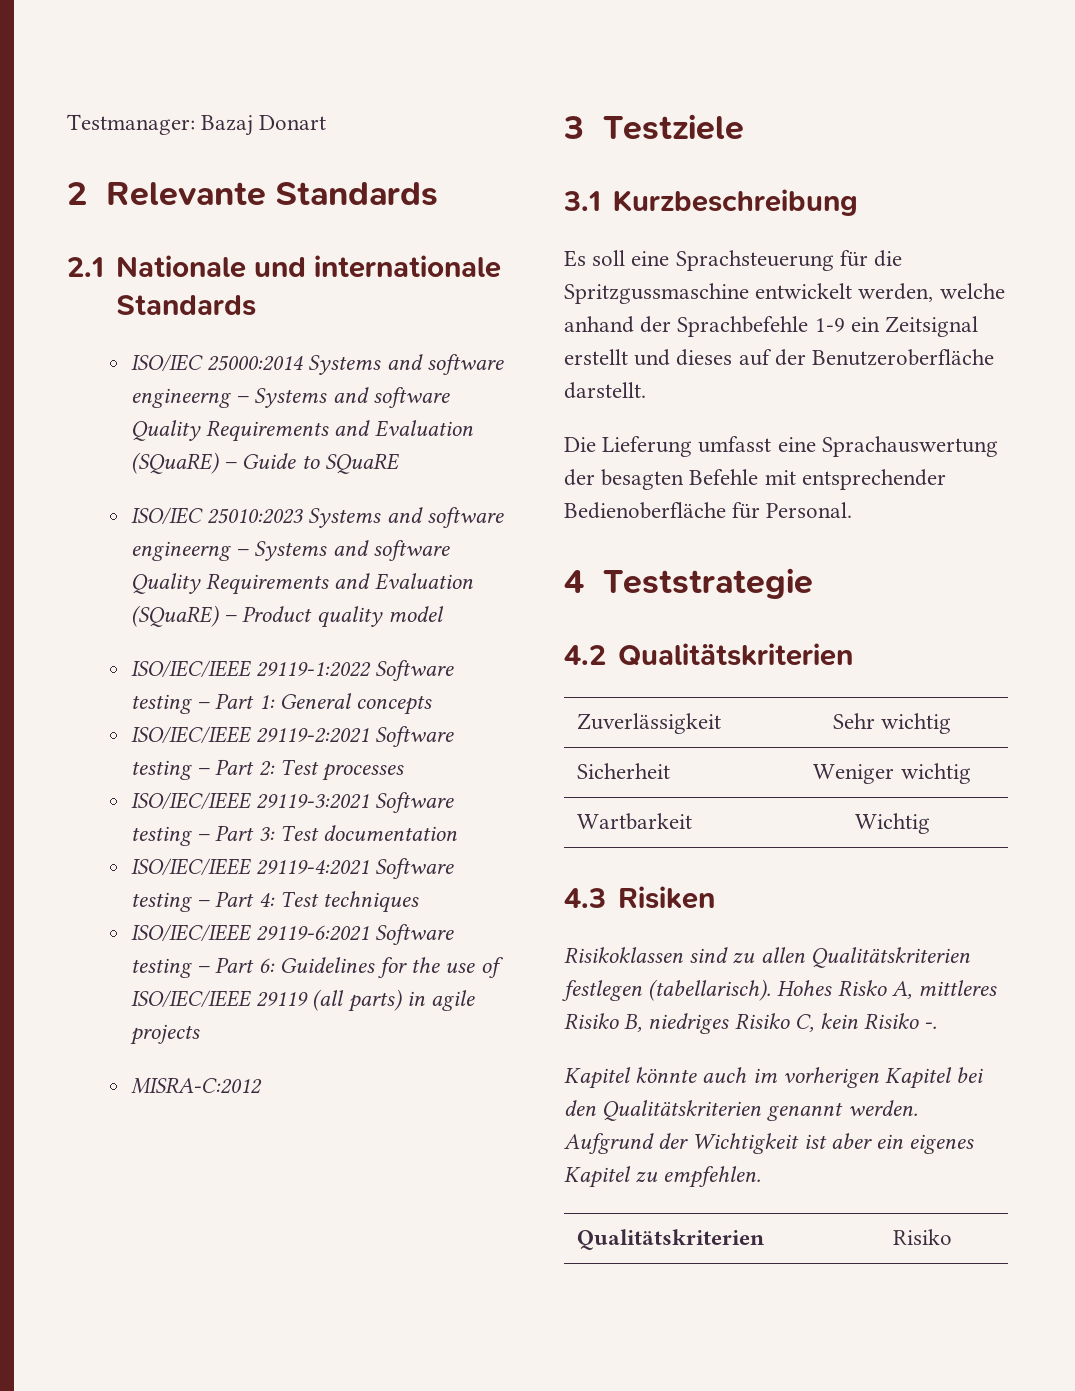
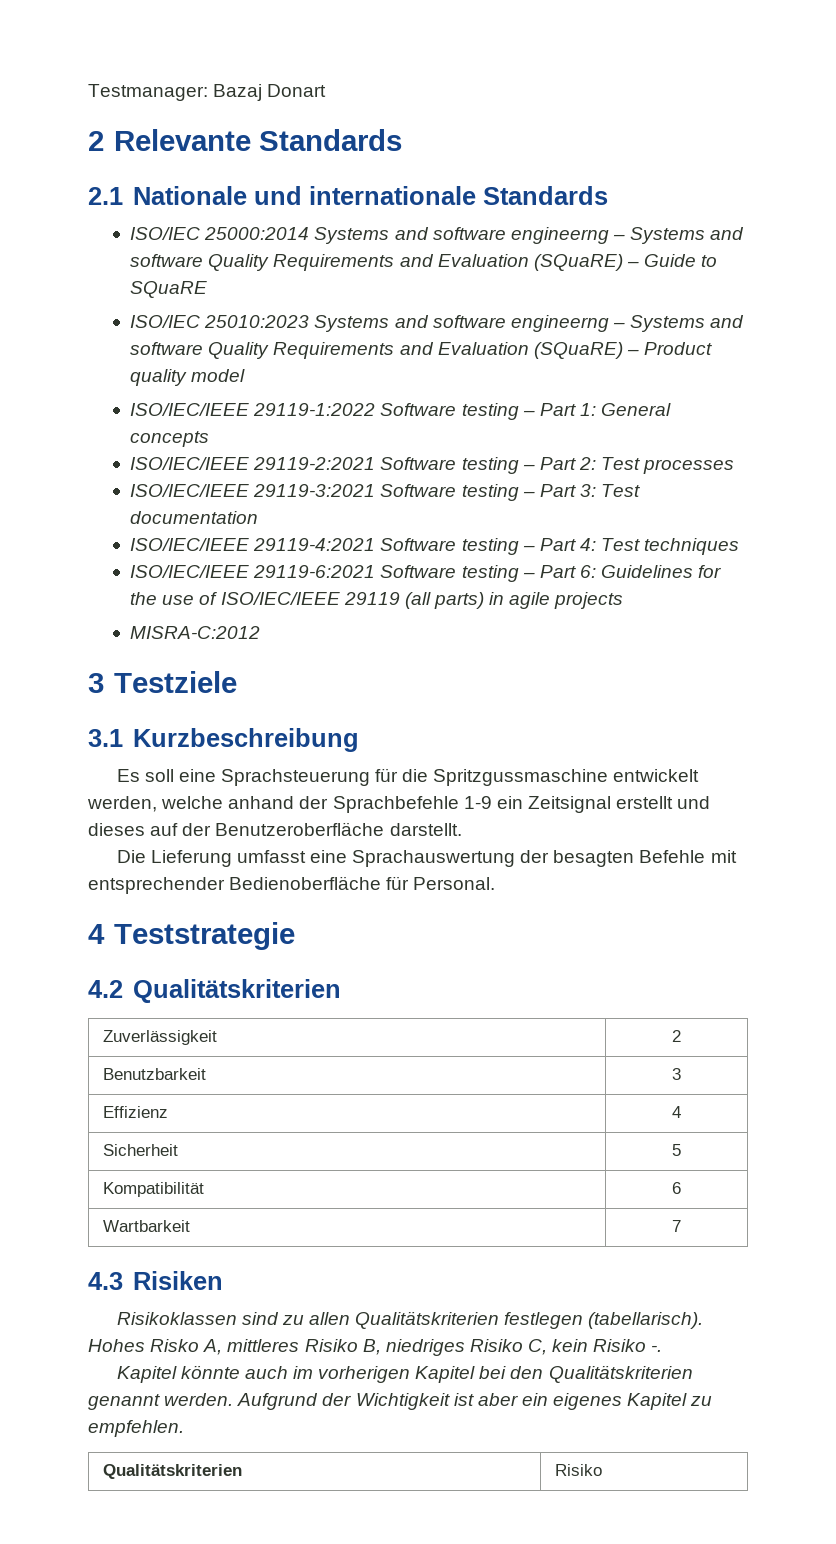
- Zuverlässigkeit | Sehr wichtig
- Sicherheit | Weniger wichtig
+ Zuverlässigkeit | 2
+ Benutzbarkeit | 3
+ Effizienz | 4
+ Sicherheit | 5
+ Kompatibilität | 6
- Wartbarkeit | Wichtig
+ Wartbarkeit | 7

